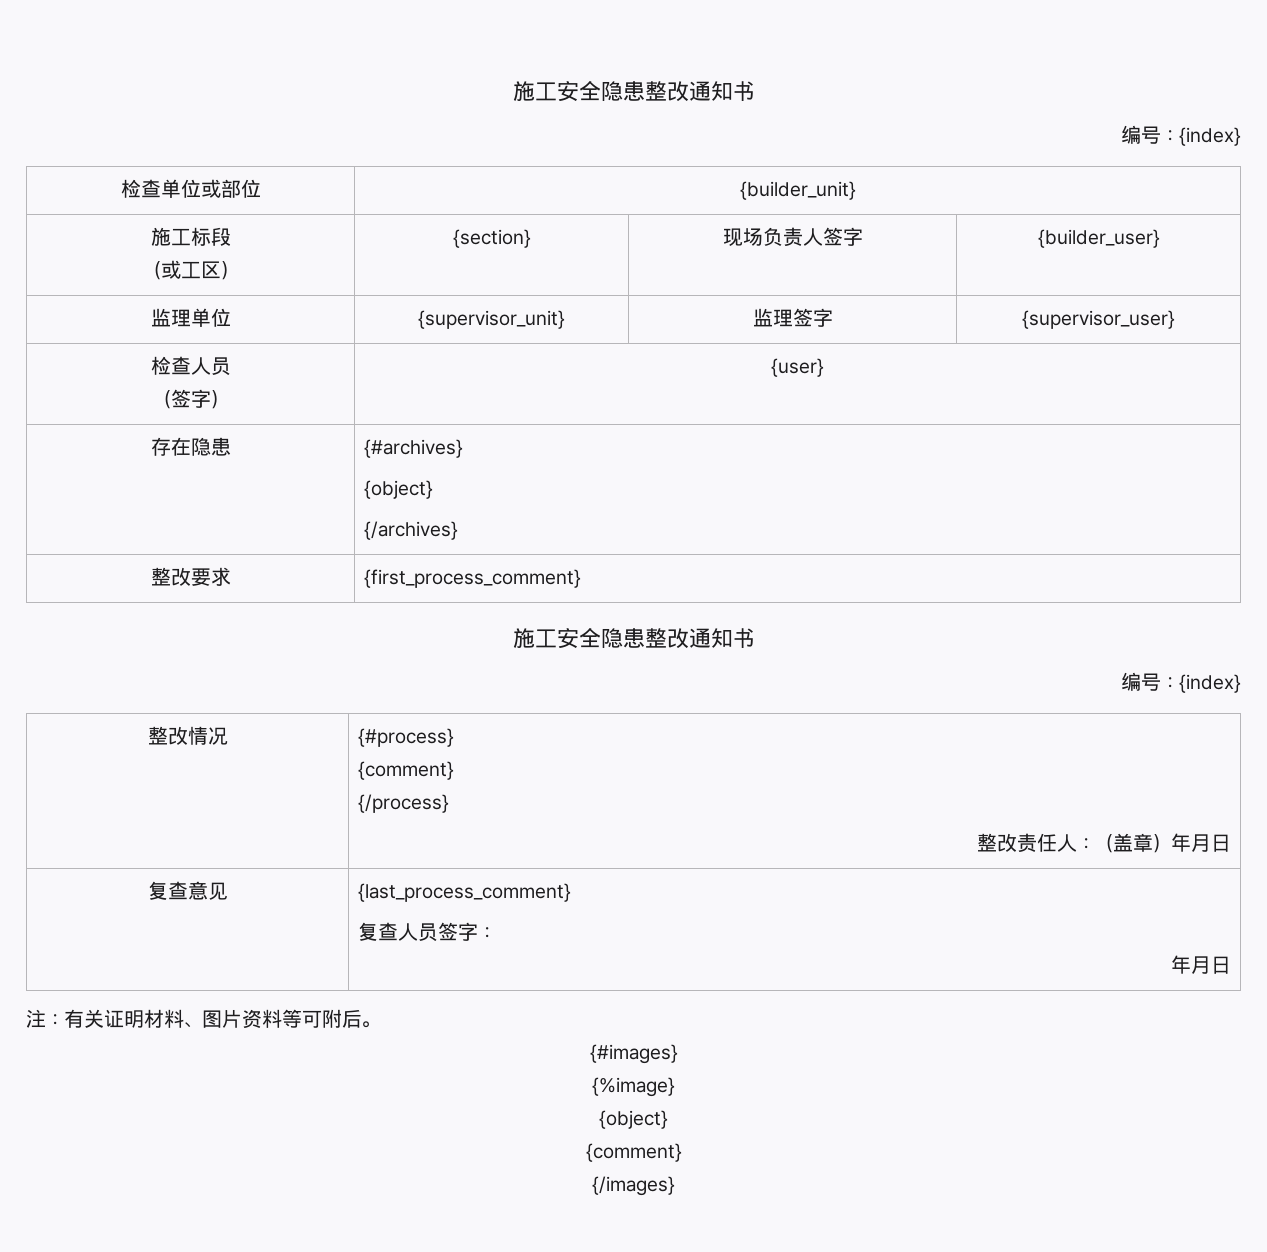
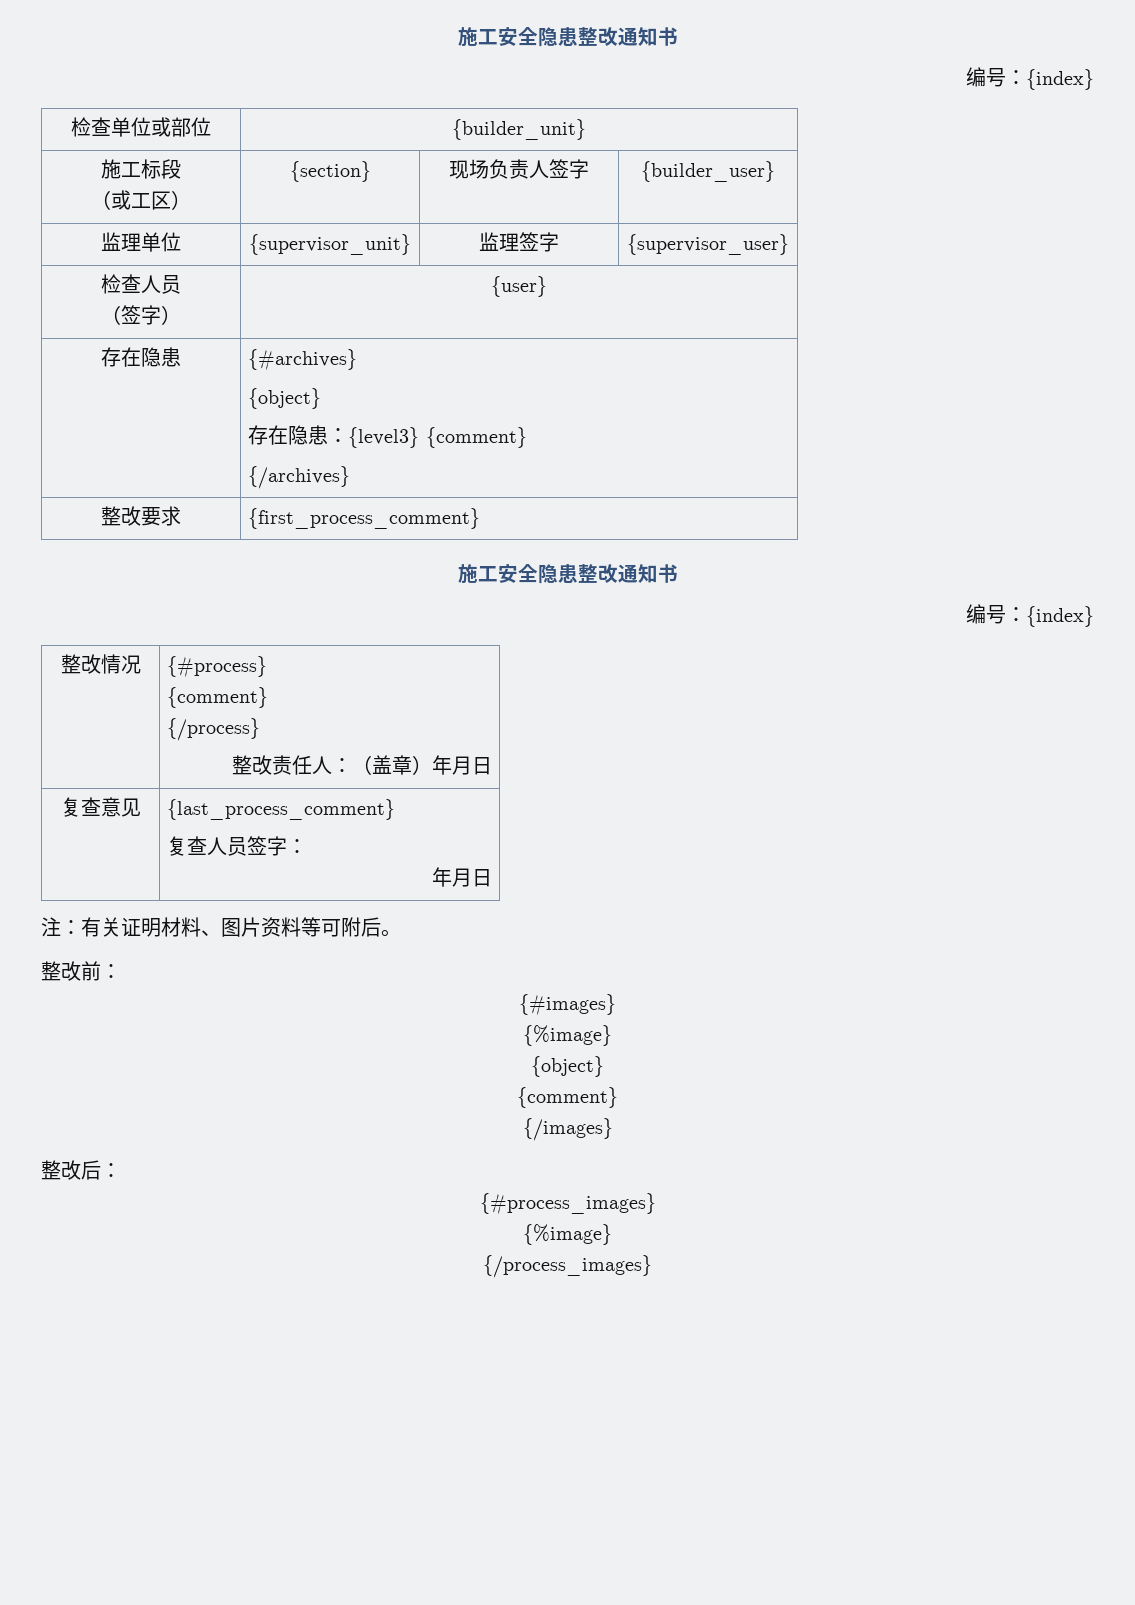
  存在隐患 | {#archives}
  {object}
+ 存在隐患：{level3} {comment}
+ 整改前：
+ 整改后：
+ {#process_images}
+ {%image}
+ {/process_images}

